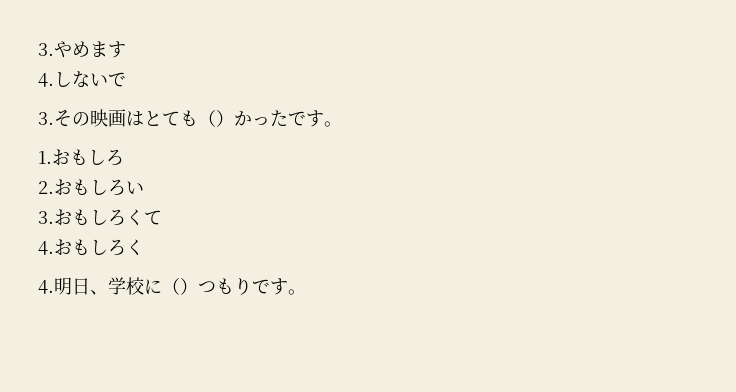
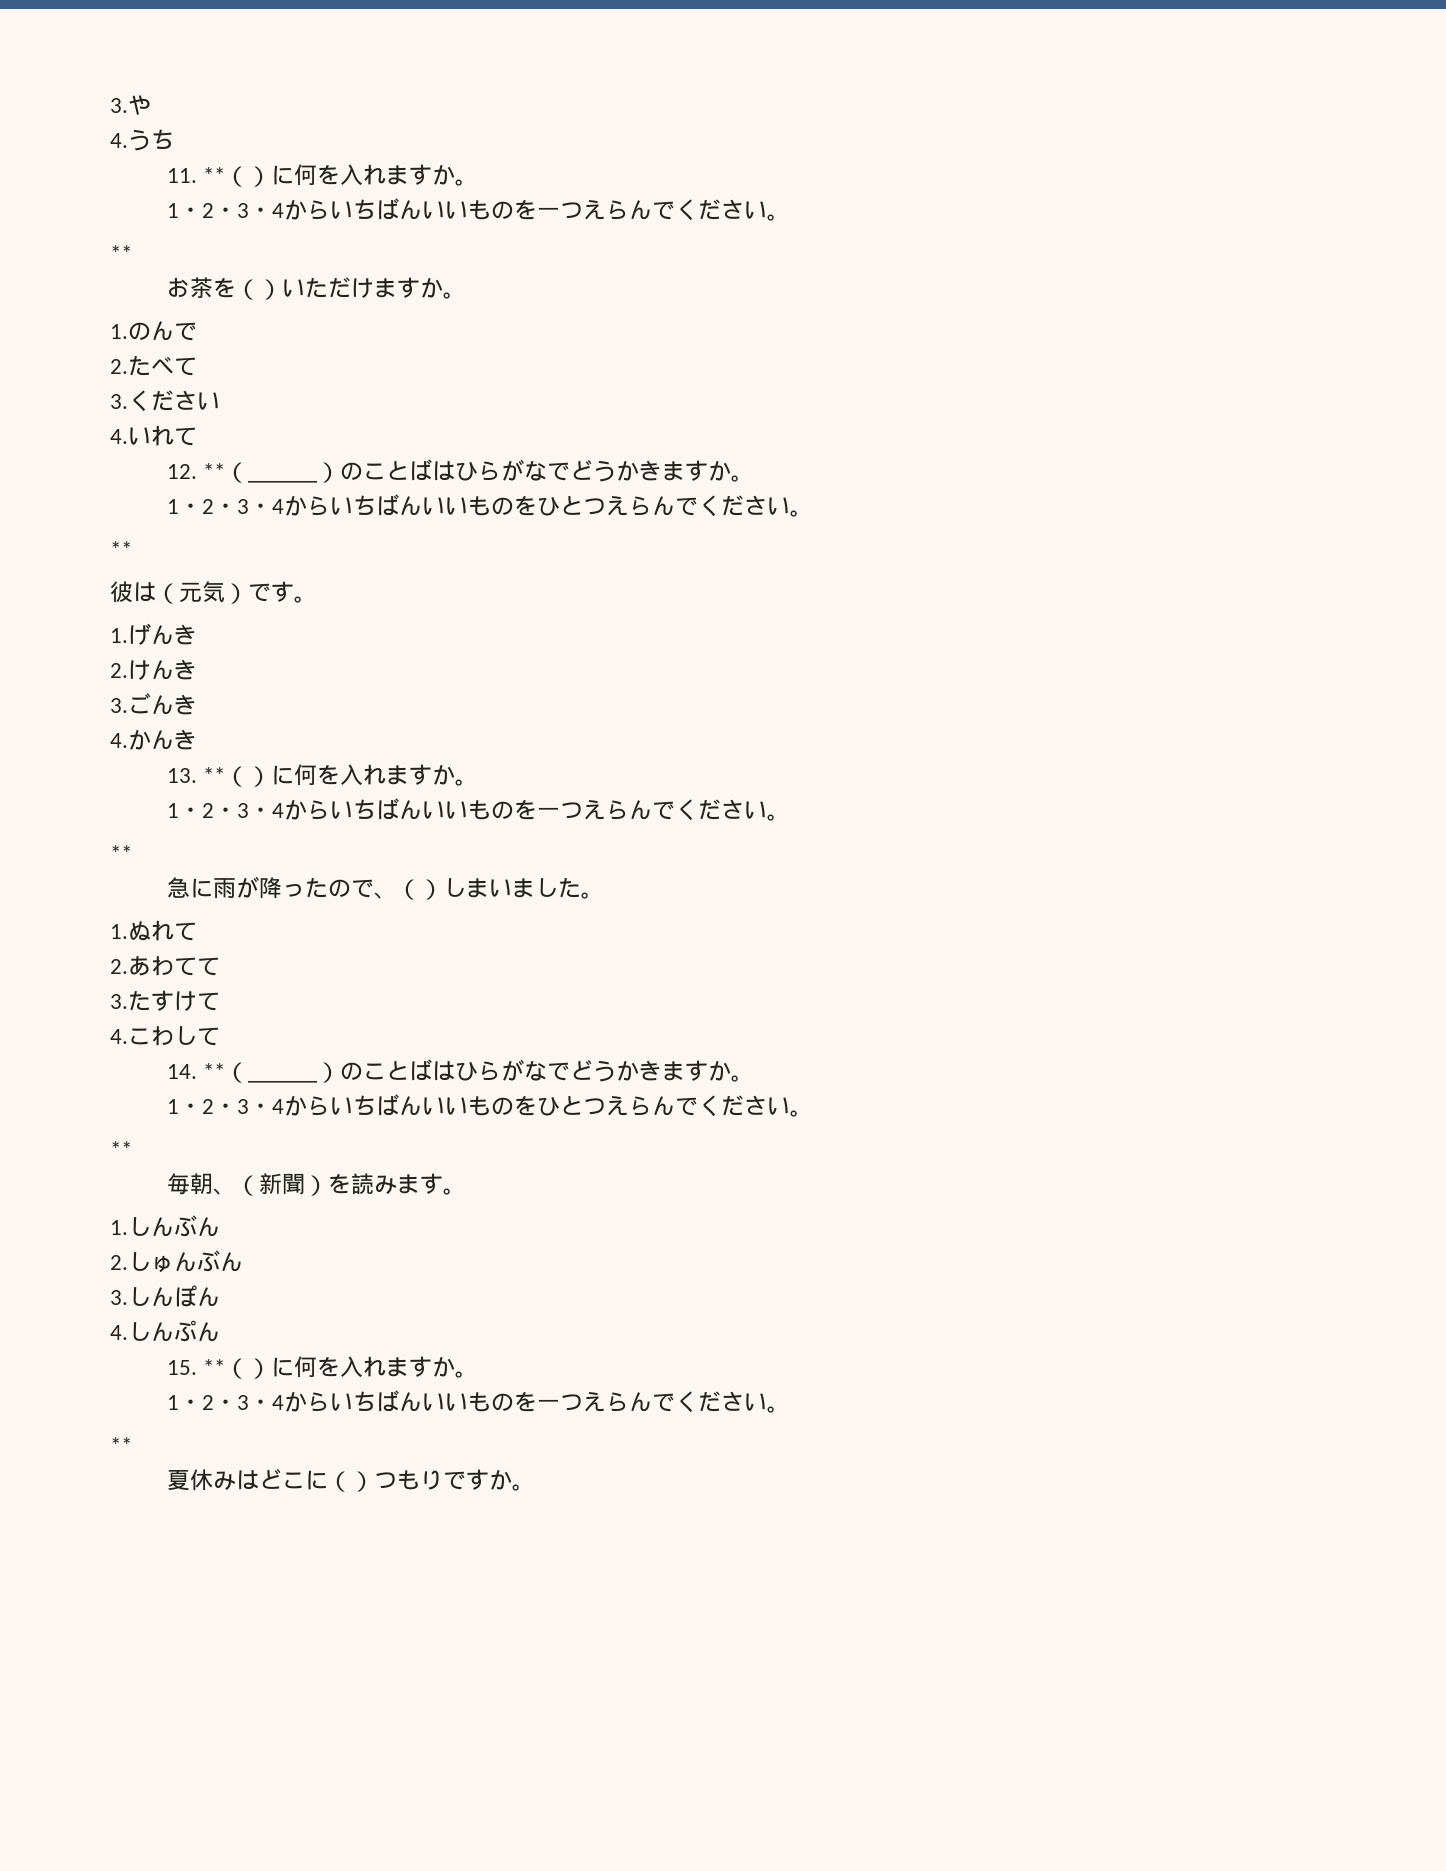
- 3.やめます
- 4.しないで
- 3.その映画はとても（）かったです。
+ 3.や
+ 4.うち
+ 11. **（）に何を入れますか。
+ 1・2・3・4からいちばんいいものを一つえらんでください。
+ **
+ お茶を（）いただけますか。
+ 1.のんで
+ 2.たべて
+ 3.ください
+ 4.いれて
+ 12. **（＿＿＿）のことばはひらがなでどうかきますか。
+ 1・2・3・4からいちばんいいものをひとつえらんでください。
+ **
+ 彼は（元気）です。
- 1.おもしろ
- 2.おもしろい
- 3.おもしろくて
- 4.おもしろく
- 4.明日、学校に（）つもりです。
+ 1.げんき
+ 2.けんき
+ 3.ごんき
+ 4.かんき
+ 13. **（）に何を入れますか。
+ 1・2・3・4からいちばんいいものを一つえらんでください。
+ **
+ 急に雨が降ったので、（）しまいました。
+ 1.ぬれて
+ 2.あわてて
+ 3.たすけて
+ 4.こわして
+ 14. **（＿＿＿）のことばはひらがなでどうかきますか。
+ 1・2・3・4からいちばんいいものをひとつえらんでください。
+ **
+ 毎朝、（新聞）を読みます。
+ 1.しんぶん
+ 2.しゅんぶん
+ 3.しんぽん
+ 4.しんぷん
+ 15. **（）に何を入れますか。
+ 1・2・3・4からいちばんいいものを一つえらんでください。
+ **
+ 夏休みはどこに（）つもりですか。

